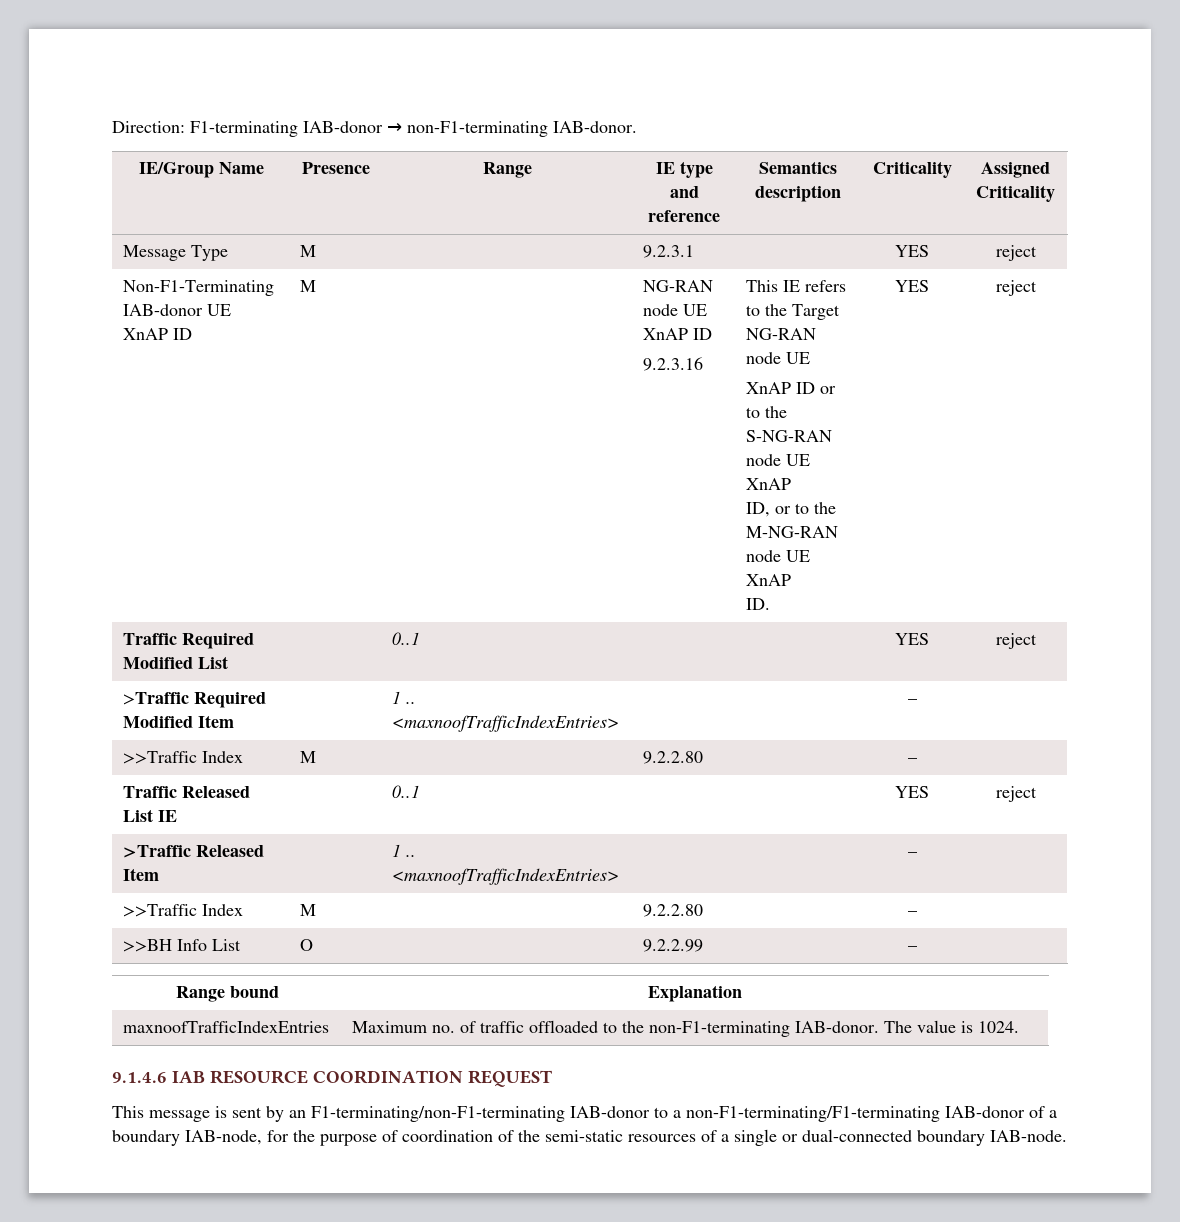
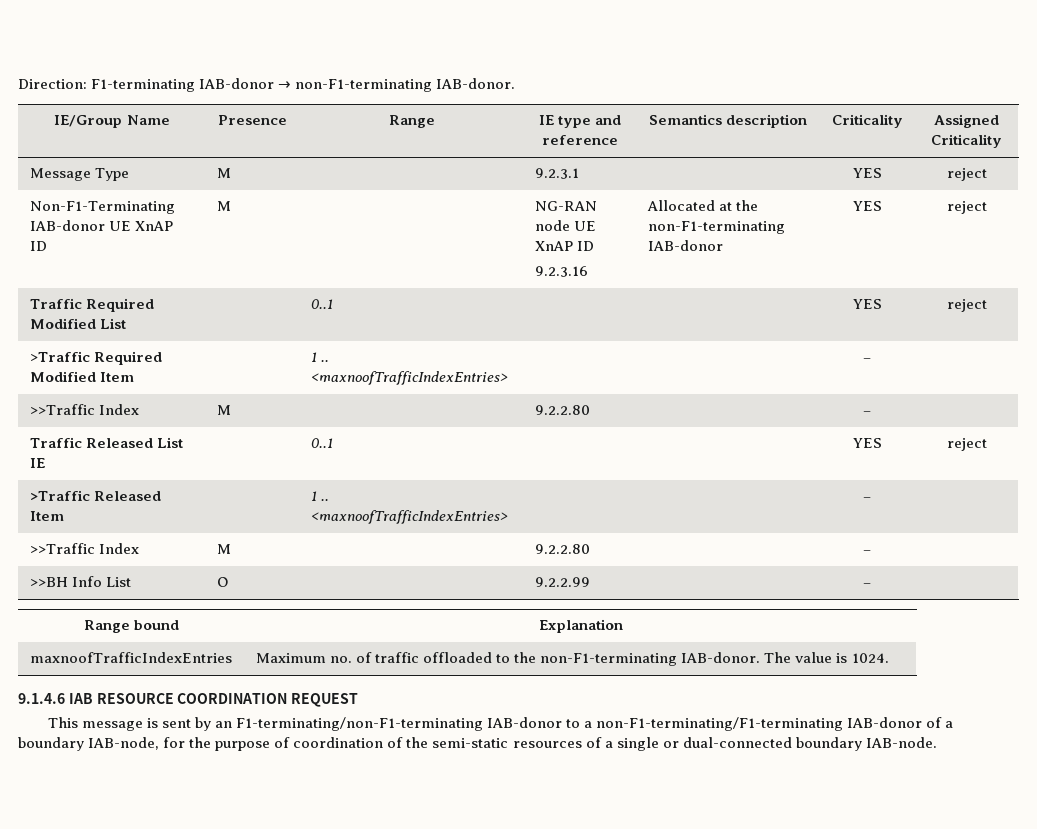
- This IE refers to the Target NG-RAN node UE
- XnAP ID or to the S-NG-RAN node UE XnAP
- ID, or to the M-NG-RAN node UE XnAP
- ID.
+ Allocated at the non-F1-terminating IAB-donor

